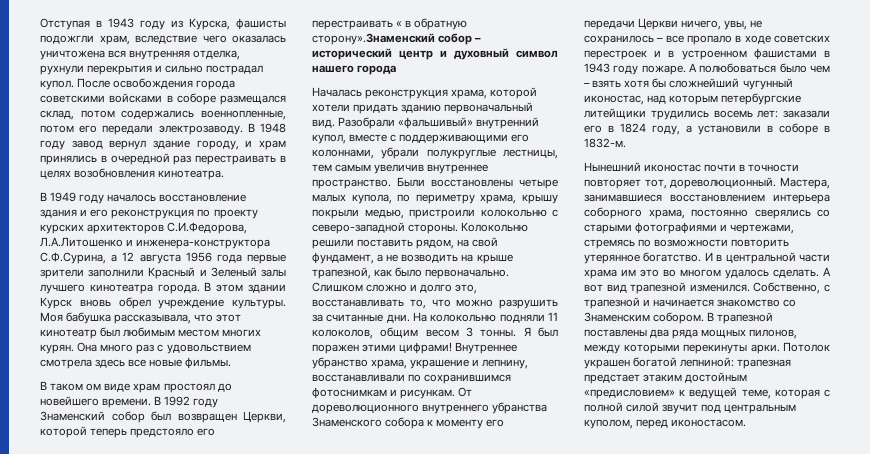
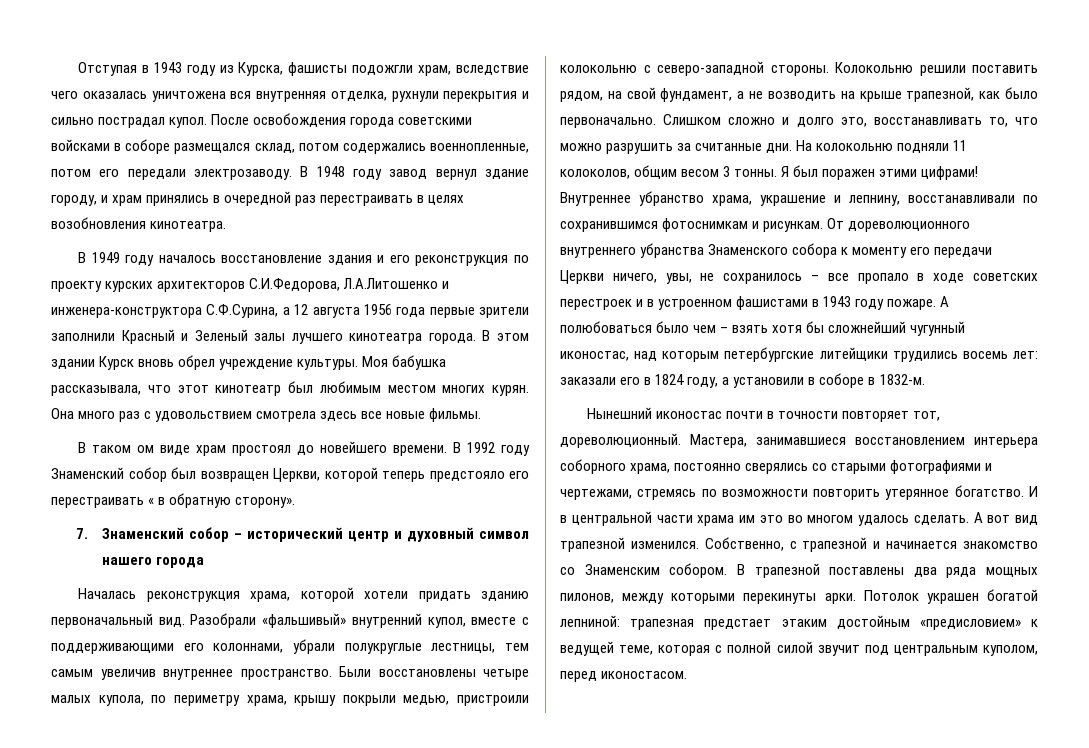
- В 1992 году Знаменский собор был возвращен Церкви, которой теперь предстояло его перестраивать « в обратную сторону».Знаменский собор – исторический центр и духовный символ нашего города
+ В 1992 году Знаменский собор был возвращен Церкви, которой теперь предстояло его перестраивать « в обратную сторону».
+ 7. Знаменский собор – исторический центр и духовный символ нашего города

